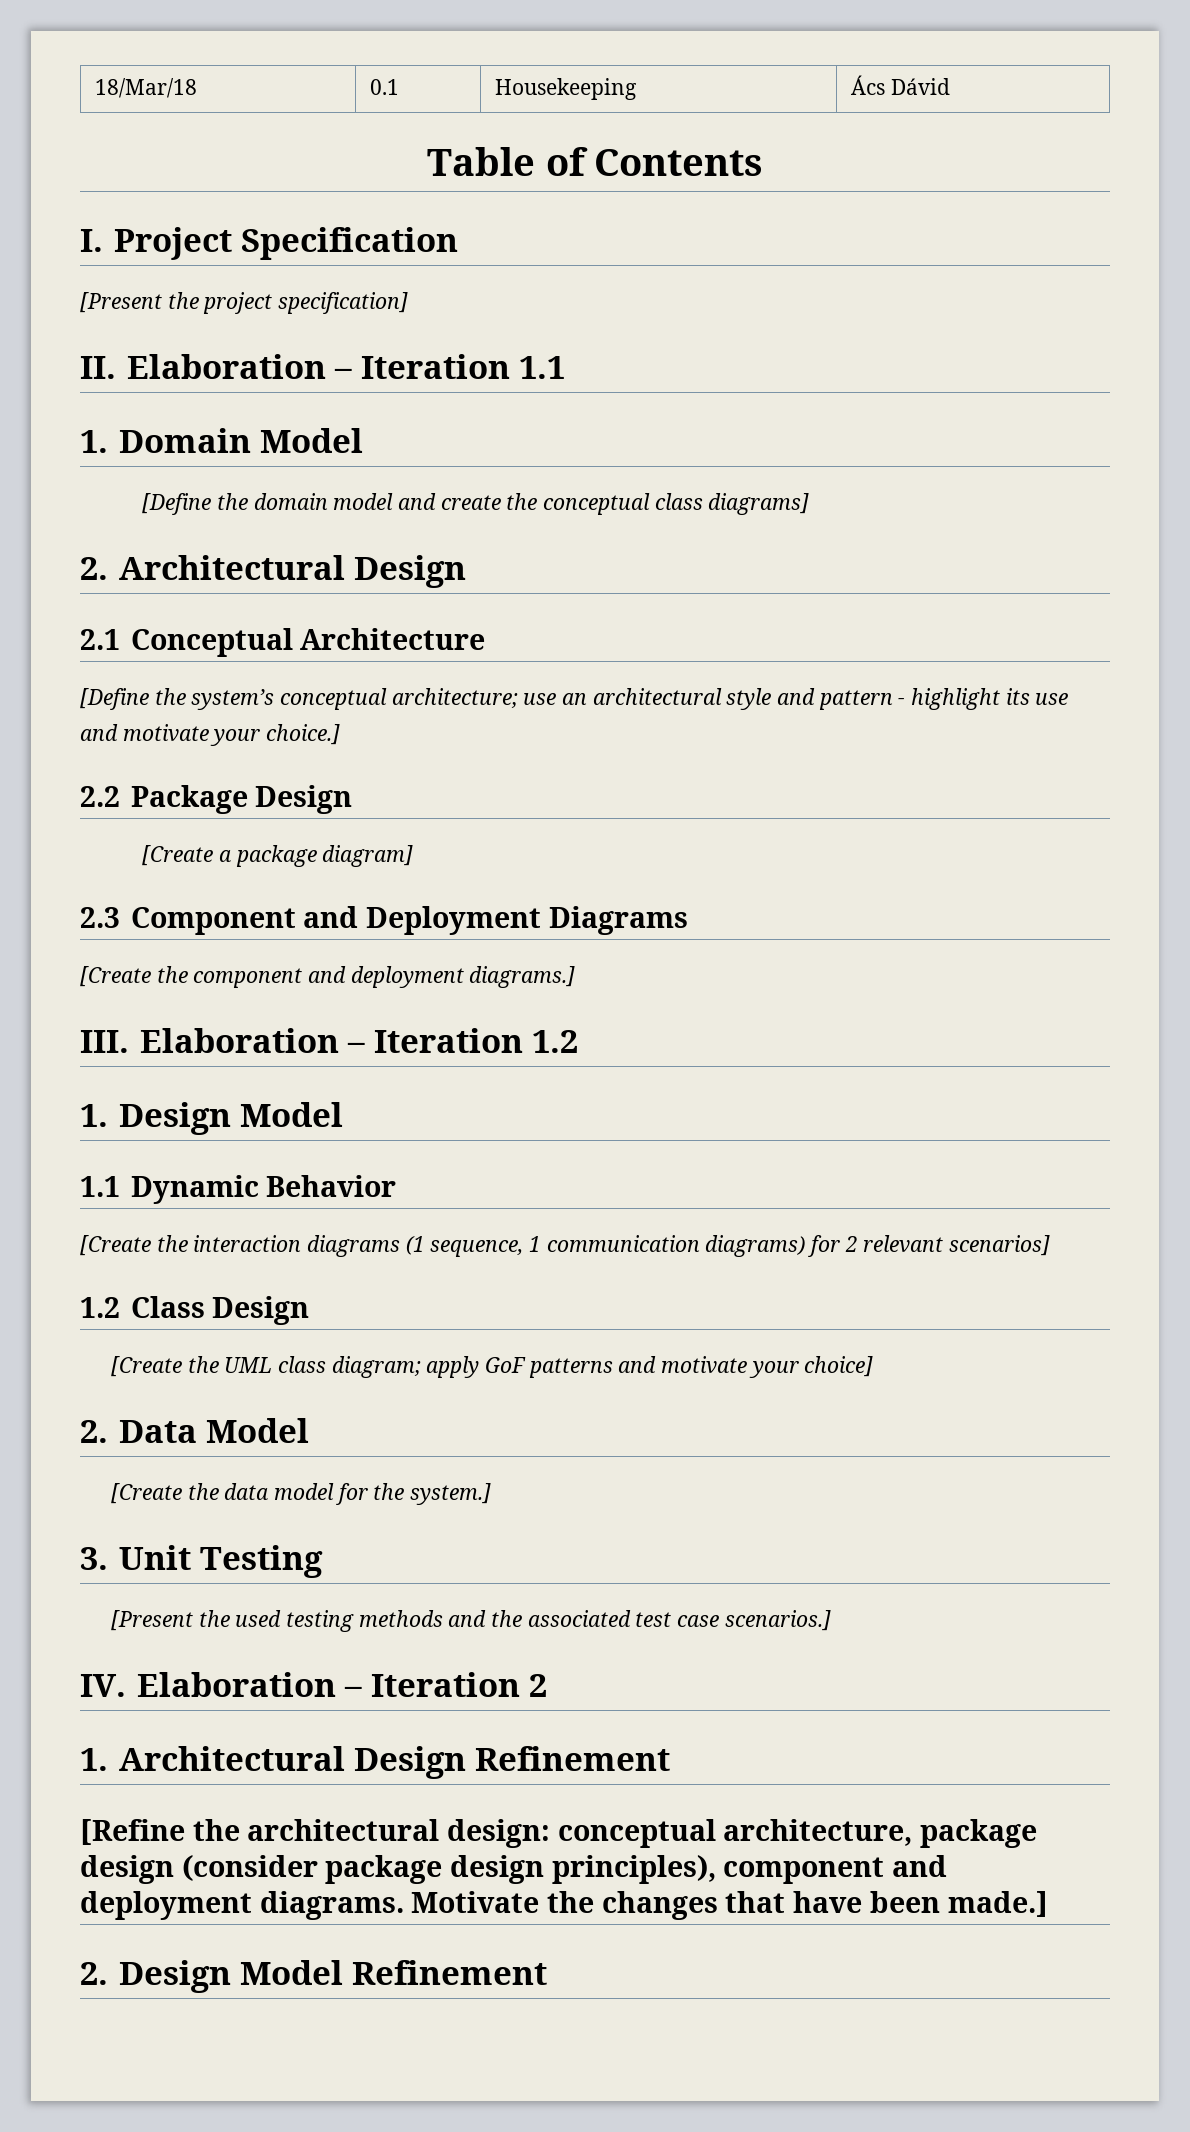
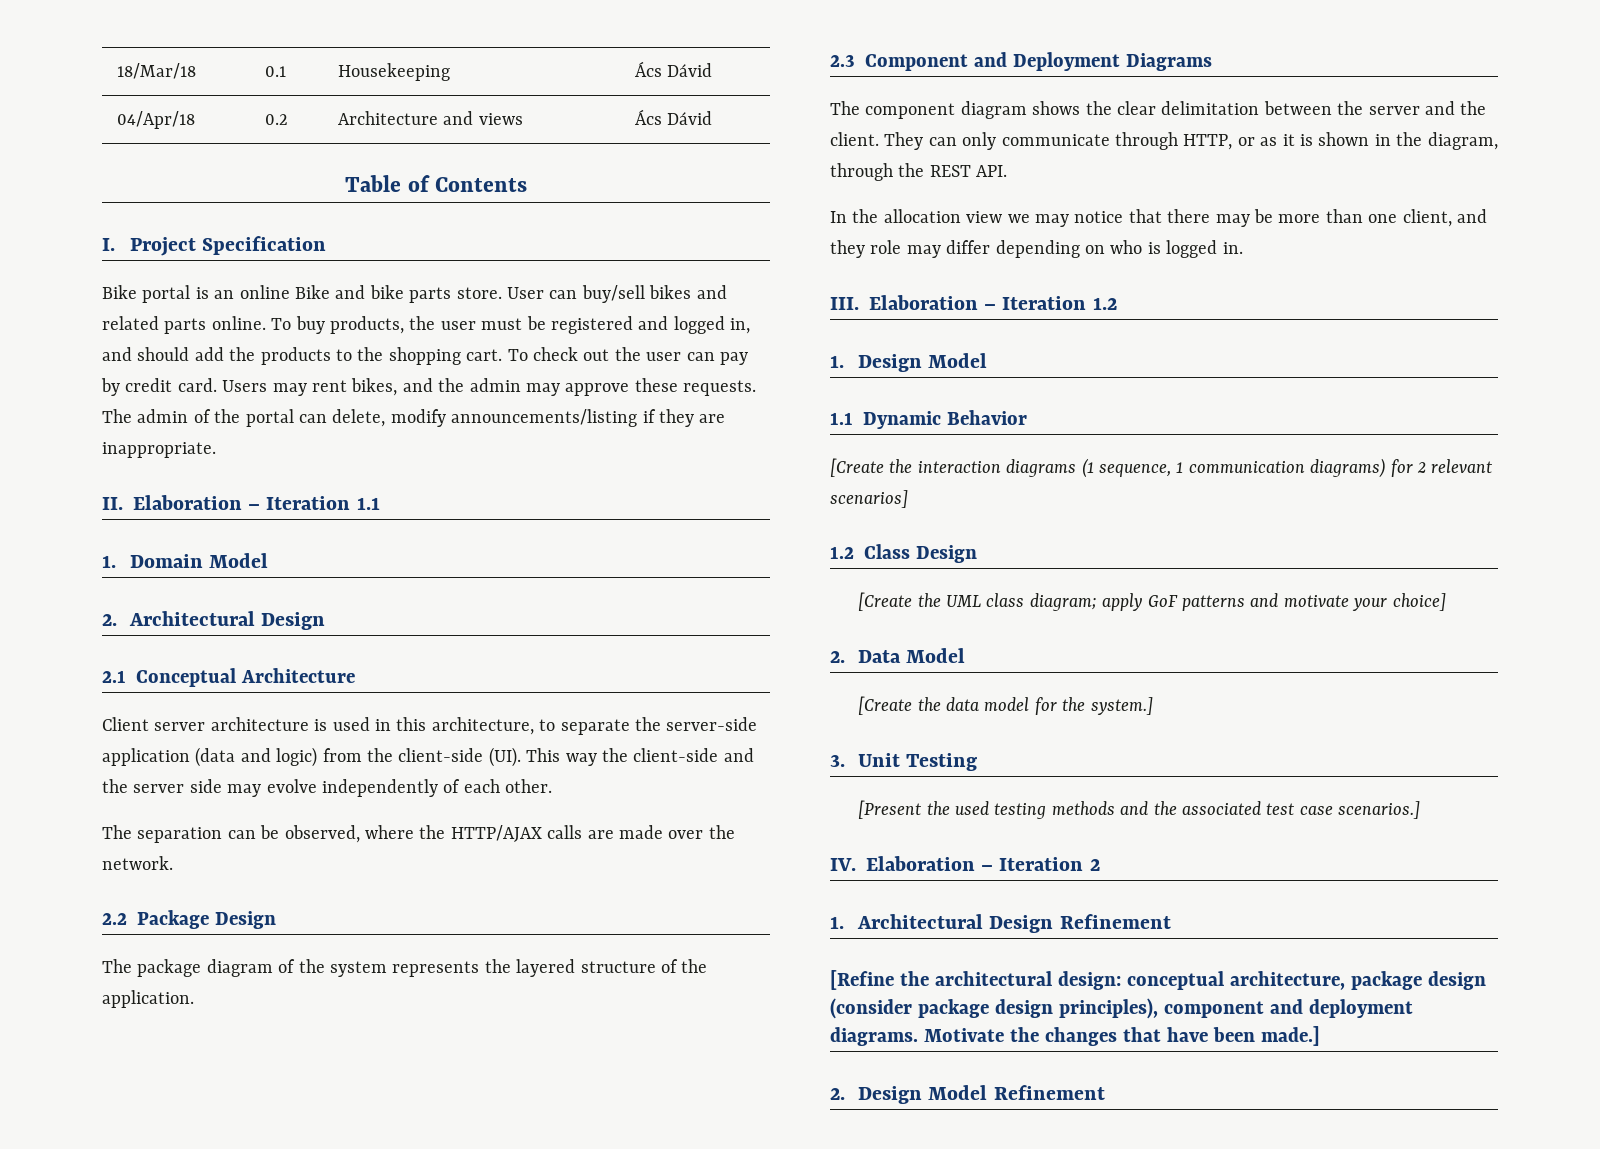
+ 04/Apr/18 | 0.2 | Architecture and views | Ács Dávid
- [Present the project specification]
+ Bike portal is an online Bike and bike parts store. User can buy/sell bikes and related parts online. To buy products, the user must be registered and logged in, and should add the products to the shopping cart. To check out the user can pay by credit card. Users may rent bikes, and the admin may approve these requests. The admin of the portal can delete, modify announcements/listing if they are inappropriate.
- [Define the domain model and create the conceptual class diagrams]
- [Define the system’s conceptual architecture; use an architectural style and pattern - highlight its use and motivate your choice.]
+ Client server architecture is used in this architecture, to separate the server-side application (data and logic) from the client-side (UI). This way the client-side and the server side may evolve independently of each other.
+ The separation can be observed, where the HTTP/AJAX calls are made over the network.
  2.2 Package Design
- [Create a package diagram]
+ The package diagram of the system represents the layered structure of the application.
- [Create the component and deployment diagrams.]
+ The component diagram shows the clear delimitation between the server and the client. They can only communicate through HTTP, or as it is shown in the diagram, through the REST API.
+ In the allocation view we may notice that there may be more than one client, and they role may differ depending on who is logged in.

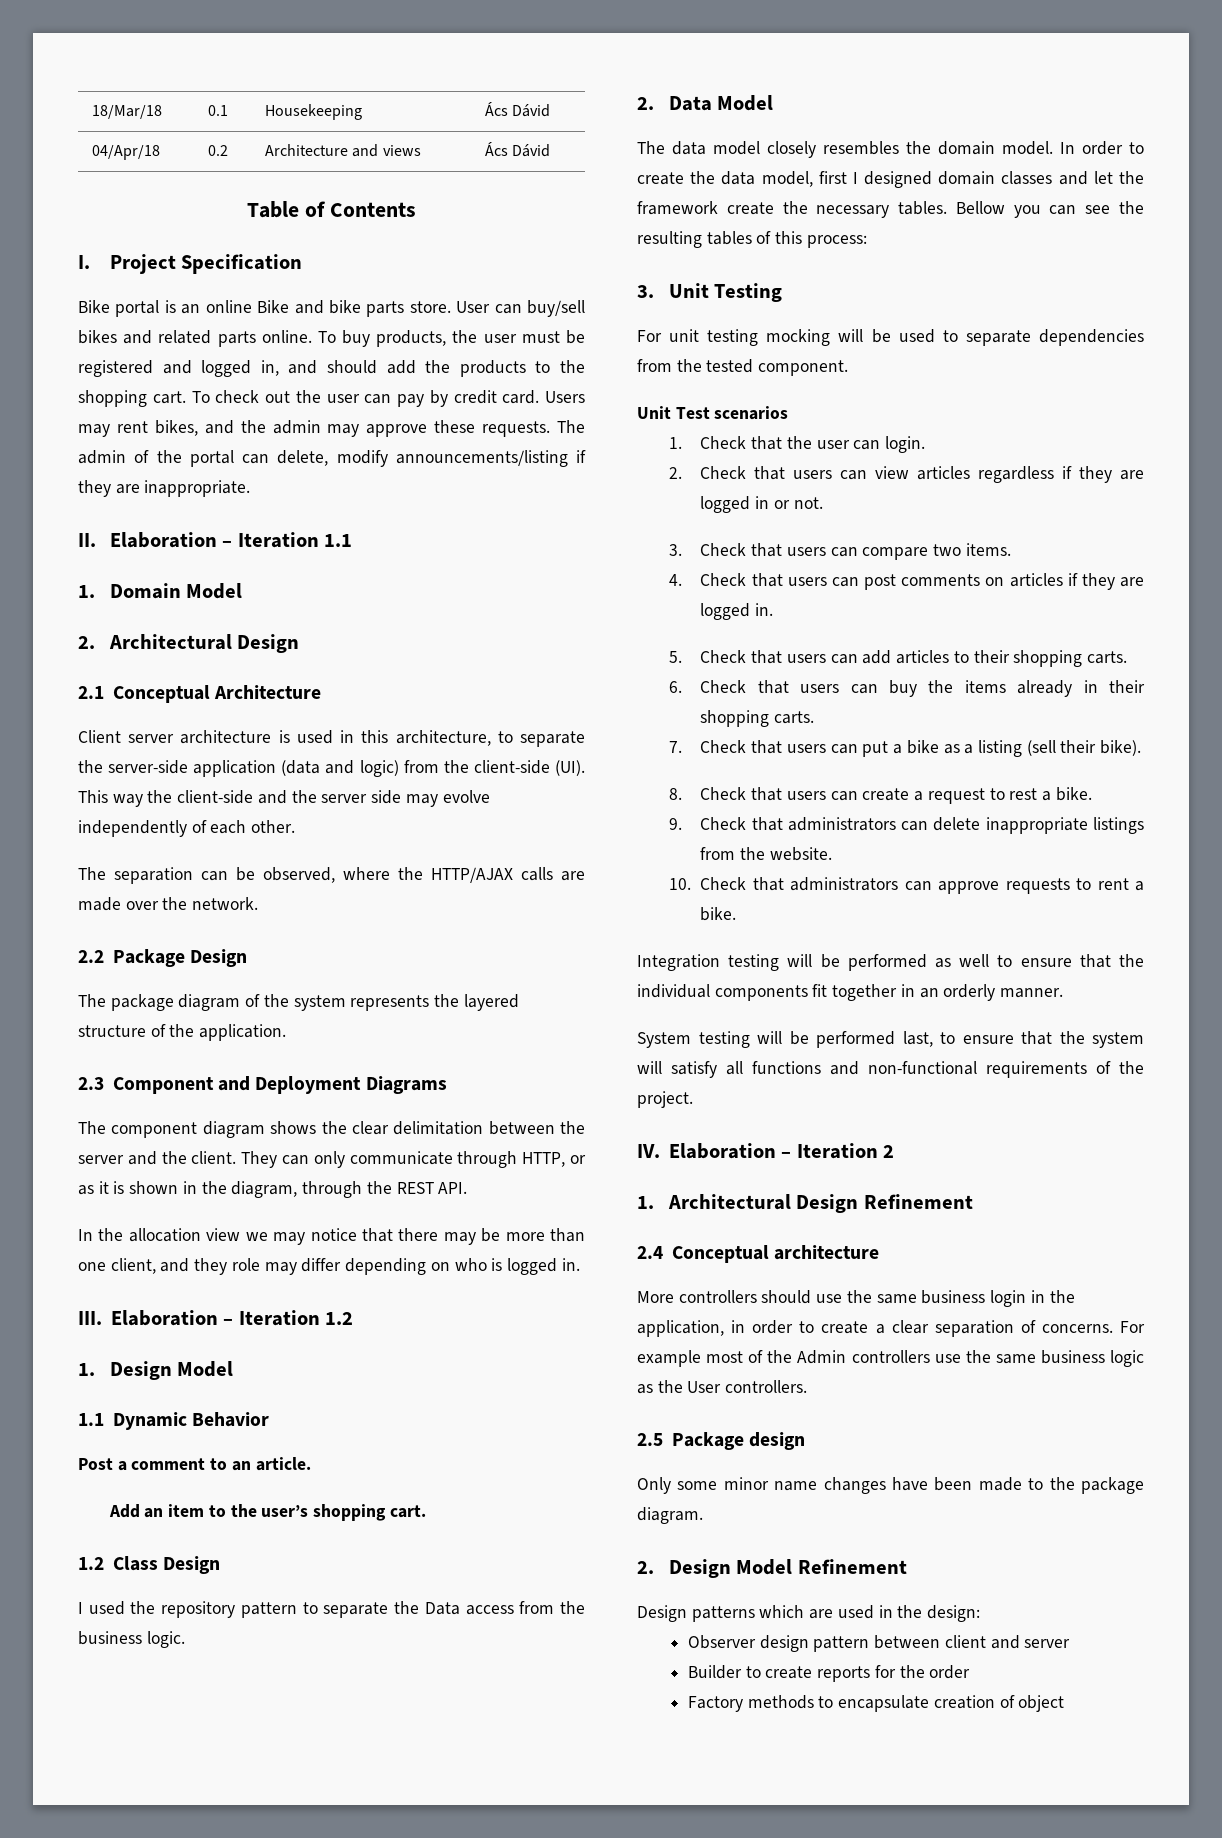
- [Create the interaction diagrams (1 sequence, 1 communication diagrams) for 2 relevant scenarios]
+ Post a comment to an article.
+ Add an item to the user’s shopping cart.
  1.2 Class Design
- [Create the UML class diagram; apply GoF patterns and motivate your choice]
+ I used the repository pattern to separate the Data access from the business logic.
  2. Data Model
- [Create the data model for the system.]
+ The data model closely resembles the domain model. In order to create the data model, first I designed domain classes and let the framework create the necessary tables. Bellow you can see the resulting tables of this process:
  3. Unit Testing
- [Present the used testing methods and the associated test case scenarios.]
+ For unit testing mocking will be used to separate dependencies from the tested component.
+ Unit Test scenarios
+ 1. Check that the user can login.
+ 2. Check that users can view articles regardless if they are logged in or not.
+ 3. Check that users can compare two items.
+ 4. Check that users can post comments on articles if they are logged in.
+ 5. Check that users can add articles to their shopping carts.
+ 6. Check that users can buy the items already in their shopping carts.
+ 7. Check that users can put a bike as a listing (sell their bike).
+ 8. Check that users can create a request to rest a bike.
+ 9. Check that administrators can delete inappropriate listings from the website.
+ 10. Check that administrators can approve requests to rent a bike.
+ Integration testing will be performed as well to ensure that the individual components fit together in an orderly manner.
+ System testing will be performed last, to ensure that the system will satisfy all functions and non-functional requirements of the project.
- [Refine the architectural design: conceptual architecture, package design (consider package design principles), component and deployment diagrams. Motivate the changes that have been made.]
+ 2.4 Conceptual architecture
+ More controllers should use the same business login in the application, in order to create a clear separation of concerns. For example most of the Admin controllers use the same business logic as the User controllers.
+ 2.5 Package design
+ Only some minor name changes have been made to the package diagram.
  2. Design Model Refinement
+ Design patterns which are used in the design:
+ Observer design pattern between client and server
+ Builder to create reports for the order
+ Factory methods to encapsulate creation of object

